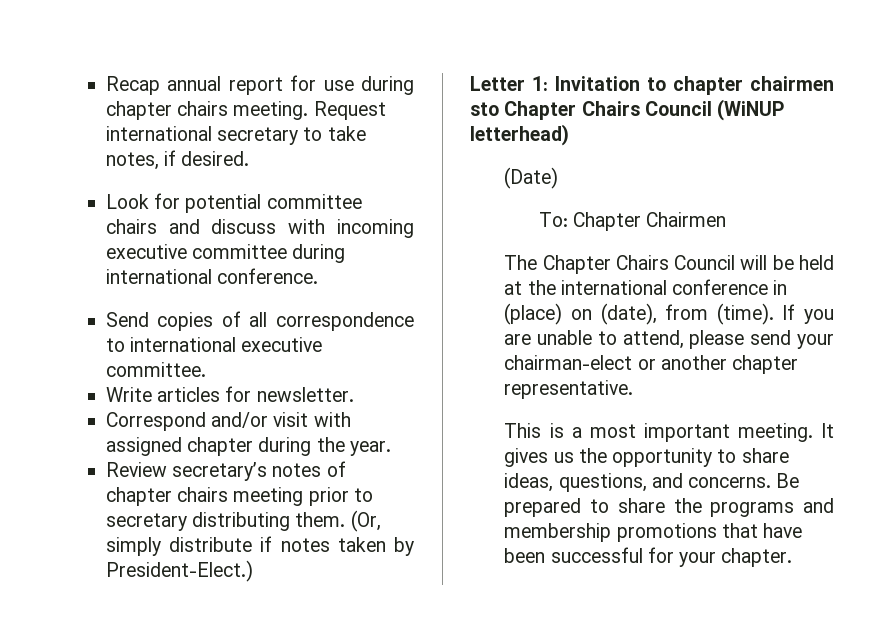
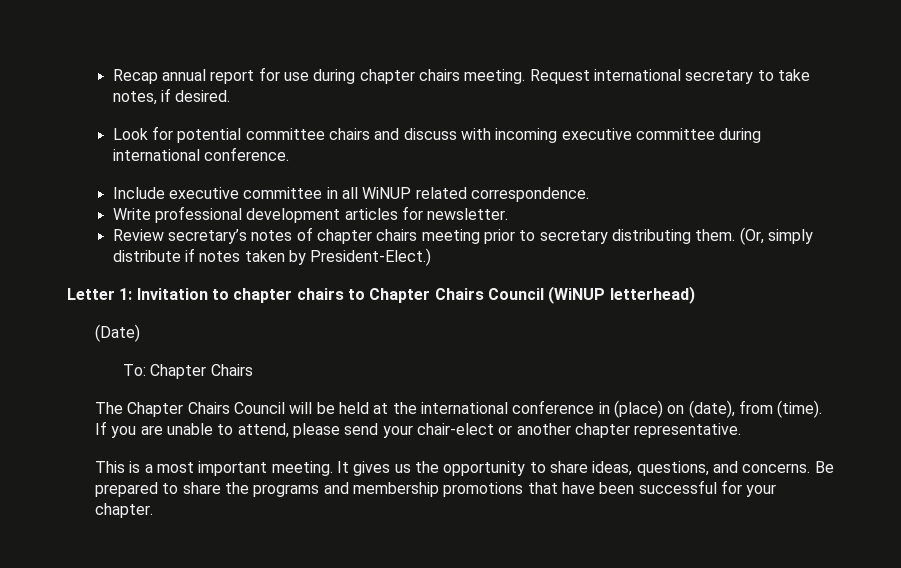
- Send copies of all correspondence to international executive committee.
+ Include executive committee in all WiNUP related correspondence.
- Write articles for newsletter.
+ Write professional development articles for newsletter.
- Correspond and/or visit with assigned chapter during the year.
- Letter 1: Invitation to chapter chairmen sto Chapter Chairs Council (WiNUP letterhead)
+ Letter 1: Invitation to chapter chairs to Chapter Chairs Council (WiNUP letterhead)
- To: Chapter Chairmen
+ To: Chapter Chairs
- If you are unable to attend, please send your chairman-elect or another chapter representative.
+ If you are unable to attend, please send your chair-elect or another chapter representative.

